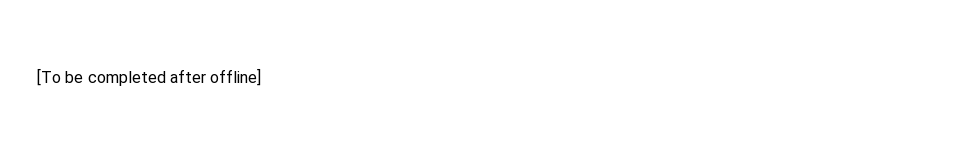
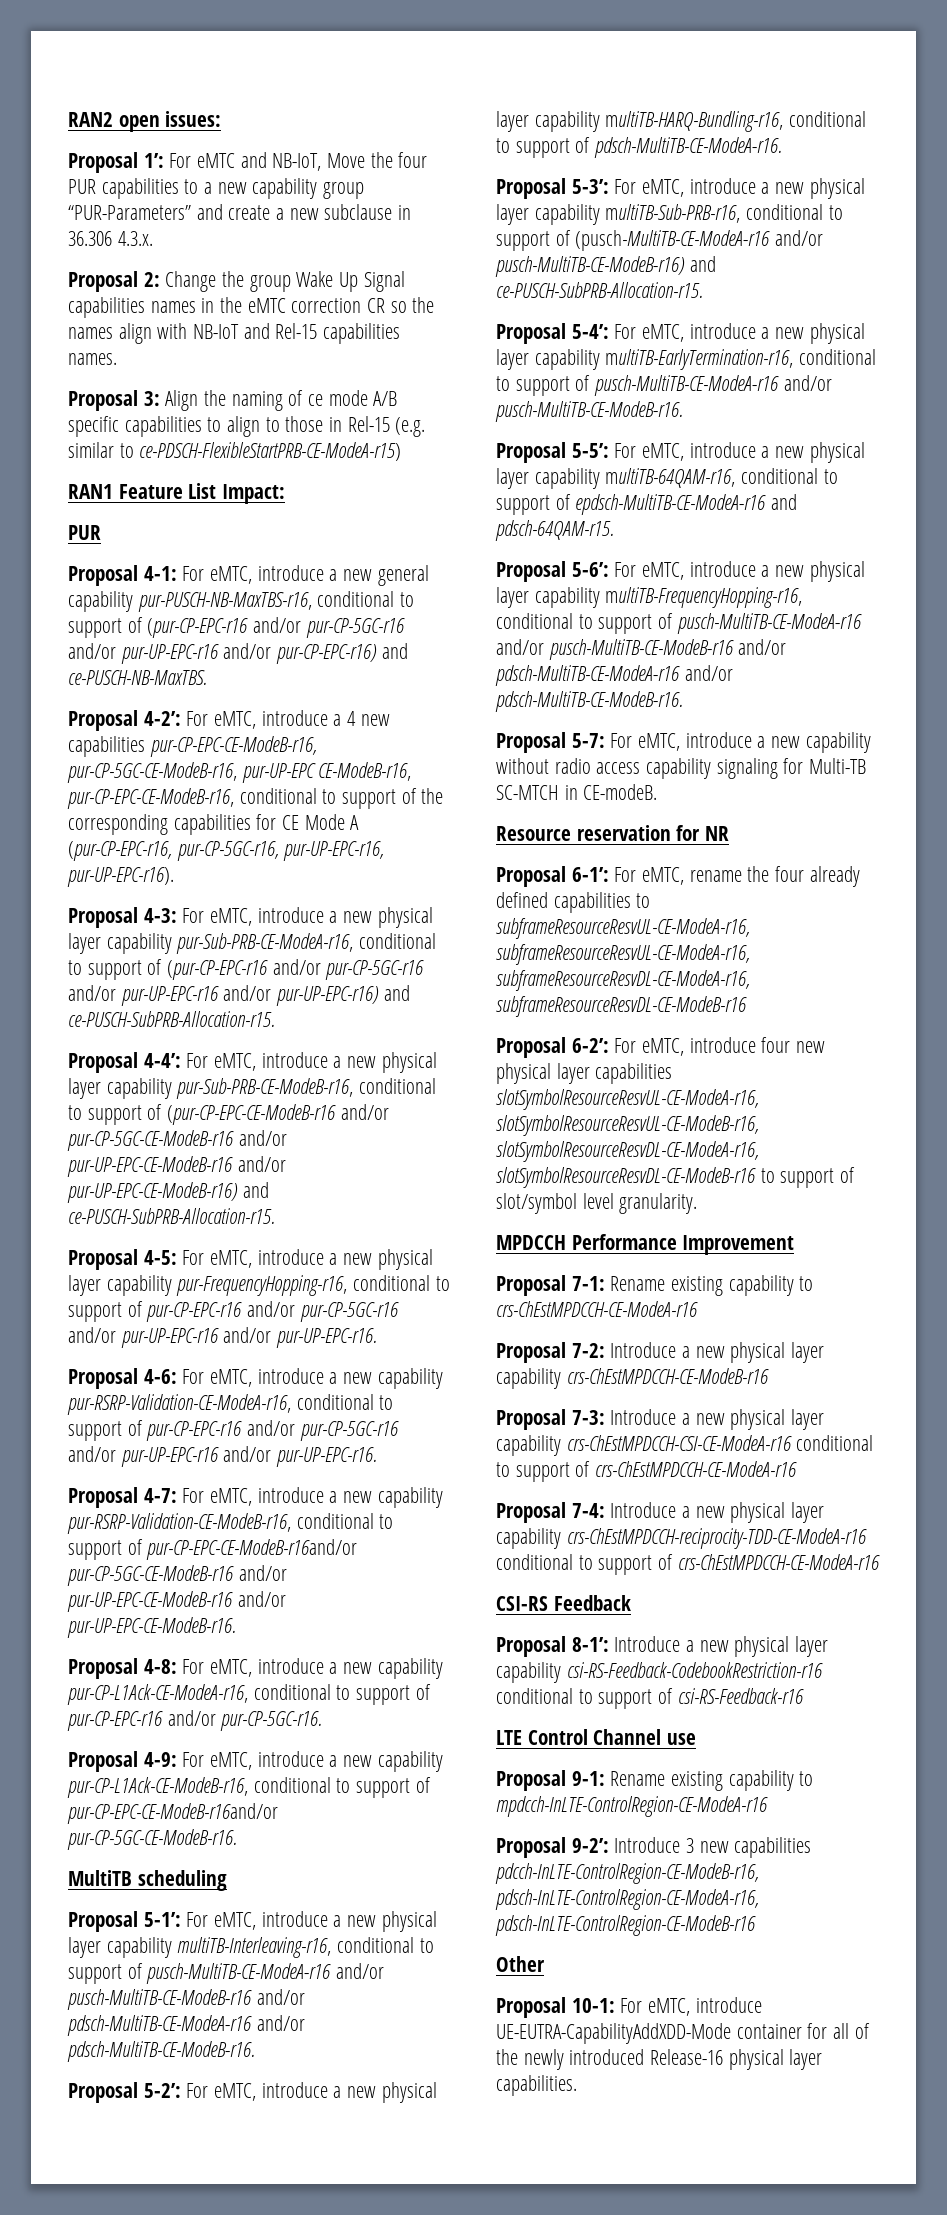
- [To be completed after offline]
+ RAN2 open issues:
+ Proposal 1’: For eMTC and NB-IoT, Move the four PUR capabilities to a new capability group “PUR-Parameters” and create a new subclause in 36.306 4.3.x.
+ Proposal 2: Change the group Wake Up Signal capabilities names in the eMTC correction CR so the names align with NB-IoT and Rel-15 capabilities names.
+ Proposal 3: Align the naming of ce mode A/B specific capabilities to align to those in Rel-15 (e.g. similar to ce-PDSCH-FlexibleStartPRB-CE-ModeA-r15)
+ RAN1 Feature List Impact:
+ PUR
+ Proposal 4-1: For eMTC, introduce a new general capability pur-PUSCH-NB-MaxTBS-r16, conditional to support of (pur-CP-EPC-r16 and/or pur-CP-5GC-r16 and/or pur-UP-EPC-r16 and/or pur-CP-EPC-r16) and ce-PUSCH-NB-MaxTBS.
+ Proposal 4-2’: For eMTC, introduce a 4 new capabilities pur-CP-EPC-CE-ModeB-r16, pur-CP-5GC-CE-ModeB-r16, pur-UP-EPC CE-ModeB-r16, pur-CP-EPC-CE-ModeB-r16, conditional to support of the corresponding capabilities for CE Mode A (pur-CP-EPC-r16, pur-CP-5GC-r16, pur-UP-EPC-r16, pur-UP-EPC-r16).
+ Proposal 4-3: For eMTC, introduce a new physical layer capability pur-Sub-PRB-CE-ModeA-r16, conditional to support of (pur-CP-EPC-r16 and/or pur-CP-5GC-r16 and/or pur-UP-EPC-r16 and/or pur-UP-EPC-r16) and ce-PUSCH-SubPRB-Allocation-r15.
+ Proposal 4-4’: For eMTC, introduce a new physical layer capability pur-Sub-PRB-CE-ModeB-r16, conditional to support of (pur-CP-EPC-CE-ModeB-r16 and/or pur-CP-5GC-CE-ModeB-r16 and/or pur-UP-EPC-CE-ModeB-r16 and/or pur-UP-EPC-CE-ModeB-r16) and ce-PUSCH-SubPRB-Allocation-r15.
+ Proposal 4-5: For eMTC, introduce a new physical layer capability pur-FrequencyHopping-r16, conditional to support of pur-CP-EPC-r16 and/or pur-CP-5GC-r16 and/or pur-UP-EPC-r16 and/or pur-UP-EPC-r16.
+ Proposal 4-6: For eMTC, introduce a new capability pur-RSRP-Validation-CE-ModeA-r16, conditional to support of pur-CP-EPC-r16 and/or pur-CP-5GC-r16 and/or pur-UP-EPC-r16 and/or pur-UP-EPC-r16.
+ Proposal 4-7: For eMTC, introduce a new capability pur-RSRP-Validation-CE-ModeB-r16, conditional to support of pur-CP-EPC-CE-ModeB-r16and/or pur-CP-5GC-CE-ModeB-r16 and/or pur-UP-EPC-CE-ModeB-r16 and/or pur-UP-EPC-CE-ModeB-r16.
+ Proposal 4-8: For eMTC, introduce a new capability pur-CP-L1Ack-CE-ModeA-r16, conditional to support of pur-CP-EPC-r16 and/or pur-CP-5GC-r16.
+ Proposal 4-9: For eMTC, introduce a new capability pur-CP-L1Ack-CE-ModeB-r16, conditional to support of pur-CP-EPC-CE-ModeB-r16and/or pur-CP-5GC-CE-ModeB-r16.
+ MultiTB scheduling
+ Proposal 5-1’: For eMTC, introduce a new physical layer capability multiTB-Interleaving-r16, conditional to support of pusch-MultiTB-CE-ModeA-r16 and/or pusch-MultiTB-CE-ModeB-r16 and/or pdsch-MultiTB-CE-ModeA-r16 and/or pdsch-MultiTB-CE-ModeB-r16.
+ Proposal 5-2’: For eMTC, introduce a new physical layer capability multiTB-HARQ-Bundling-r16, conditional to support of pdsch-MultiTB-CE-ModeA-r16.
+ Proposal 5-3’: For eMTC, introduce a new physical layer capability multiTB-Sub-PRB-r16, conditional to support of (pusch-MultiTB-CE-ModeA-r16 and/or pusch-MultiTB-CE-ModeB-r16) and ce-PUSCH-SubPRB-Allocation-r15.
+ Proposal 5-4’: For eMTC, introduce a new physical layer capability multiTB-EarlyTermination-r16, conditional to support of pusch-MultiTB-CE-ModeA-r16 and/or pusch-MultiTB-CE-ModeB-r16.
+ Proposal 5-5’: For eMTC, introduce a new physical layer capability multiTB-64QAM-r16, conditional to support of epdsch-MultiTB-CE-ModeA-r16 and pdsch-64QAM-r15.
+ Proposal 5-6’: For eMTC, introduce a new physical layer capability multiTB-FrequencyHopping-r16, conditional to support of pusch-MultiTB-CE-ModeA-r16 and/or pusch-MultiTB-CE-ModeB-r16 and/or pdsch-MultiTB-CE-ModeA-r16 and/or pdsch-MultiTB-CE-ModeB-r16.
+ Proposal 5-7: For eMTC, introduce a new capability without radio access capability signaling for Multi-TB SC-MTCH in CE-modeB.
+ Resource reservation for NR
+ Proposal 6-1’: For eMTC, rename the four already defined capabilities to subframeResourceResvUL-CE-ModeA-r16, subframeResourceResvUL-CE-ModeA-r16, subframeResourceResvDL-CE-ModeA-r16, subframeResourceResvDL-CE-ModeB-r16
+ Proposal 6-2’: For eMTC, introduce four new physical layer capabilities slotSymbolResourceResvUL-CE-ModeA-r16, slotSymbolResourceResvUL-CE-ModeB-r16, slotSymbolResourceResvDL-CE-ModeA-r16, slotSymbolResourceResvDL-CE-ModeB-r16 to support of slot/symbol level granularity.
+ MPDCCH Performance Improvement
+ Proposal 7-1: Rename existing capability to crs-ChEstMPDCCH-CE-ModeA-r16
+ Proposal 7-2: Introduce a new physical layer capability crs-ChEstMPDCCH-CE-ModeB-r16
+ Proposal 7-3: Introduce a new physical layer capability crs-ChEstMPDCCH-CSI-CE-ModeA-r16 conditional to support of crs-ChEstMPDCCH-CE-ModeA-r16
+ Proposal 7-4: Introduce a new physical layer capability crs-ChEstMPDCCH-reciprocity-TDD-CE-ModeA-r16 conditional to support of crs-ChEstMPDCCH-CE-ModeA-r16
+ CSI-RS Feedback
+ Proposal 8-1’: Introduce a new physical layer capability csi-RS-Feedback-CodebookRestriction-r16 conditional to support of csi-RS-Feedback-r16
+ LTE Control Channel use
+ Proposal 9-1: Rename existing capability to mpdcch-InLTE-ControlRegion-CE-ModeA-r16
+ Proposal 9-2’: Introduce 3 new capabilities pdcch-InLTE-ControlRegion-CE-ModeB-r16, pdsch-InLTE-ControlRegion-CE-ModeA-r16, pdsch-InLTE-ControlRegion-CE-ModeB-r16
+ Other
+ Proposal 10-1: For eMTC, introduce UE-EUTRA-CapabilityAddXDD-Mode container for all of the newly introduced Release-16 physical layer capabilities.

